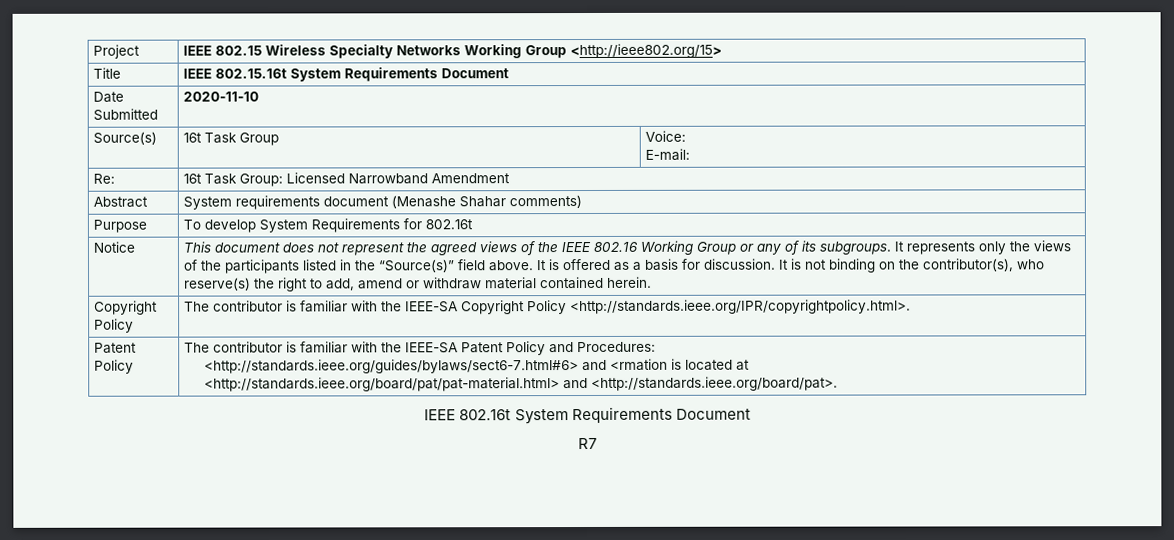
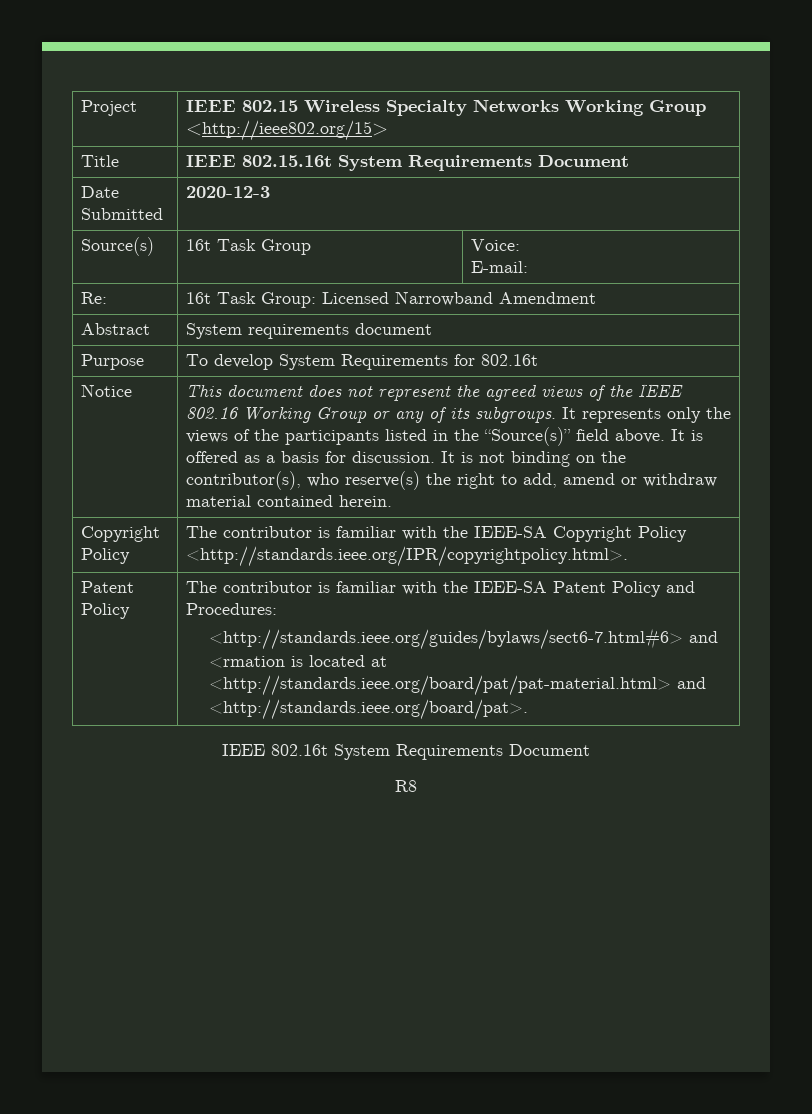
- Date Submitted | 2020-11-10
+ Date Submitted | 2020-12-3
- Abstract | System requirements document (Menashe Shahar comments)
+ Abstract | System requirements document
- R7
+ R8

